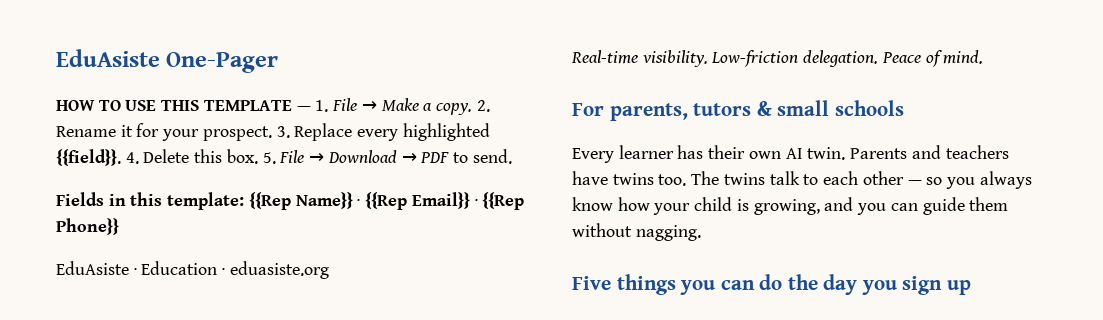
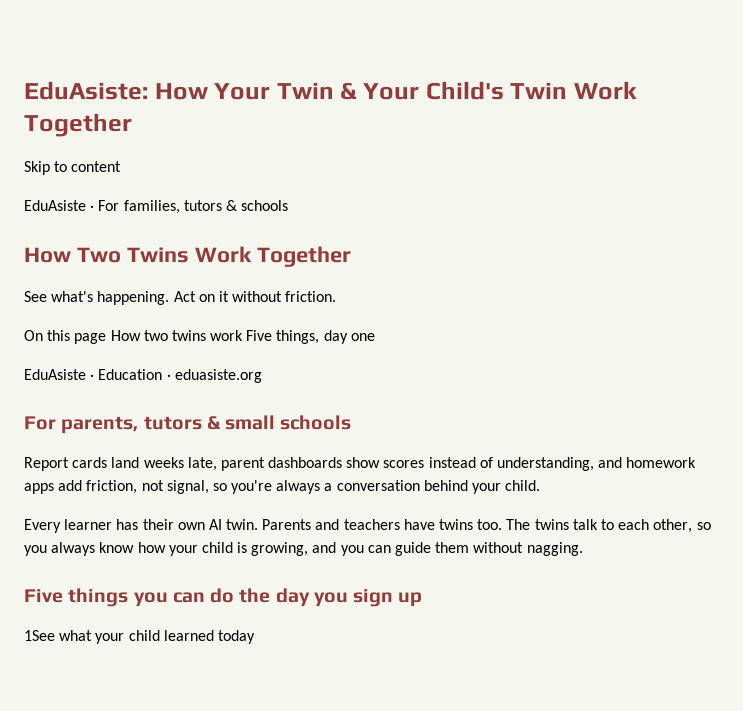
- EduAsiste One-Pager
- HOW TO USE THIS TEMPLATE — 1. File → Make a copy. 2. Rename it for your prospect. 3. Replace every highlighted {{field}}. 4. Delete this box. 5. File → Download → PDF to send.
- Fields in this template: {{Rep Name}} · {{Rep Email}} · {{Rep Phone}}
+ EduAsiste: How Your Twin & Your Child's Twin Work Together
+ Skip to content
+ EduAsiste · For families, tutors & schools
+ How Two Twins Work Together
+ See what's happening. Act on it without friction.
+ On this page How two twins work Five things, day one
- Real-time visibility. Low-friction delegation. Peace of mind.
+ Report cards land weeks late, parent dashboards show scores instead of understanding, and homework apps add friction, not signal, so you're always a conversation behind your child.
- The twins talk to each other — so you always know how your child is growing, and you can guide them without nagging.
+ The twins talk to each other, so you always know how your child is growing, and you can guide them without nagging.
+ 1See what your child learned today

